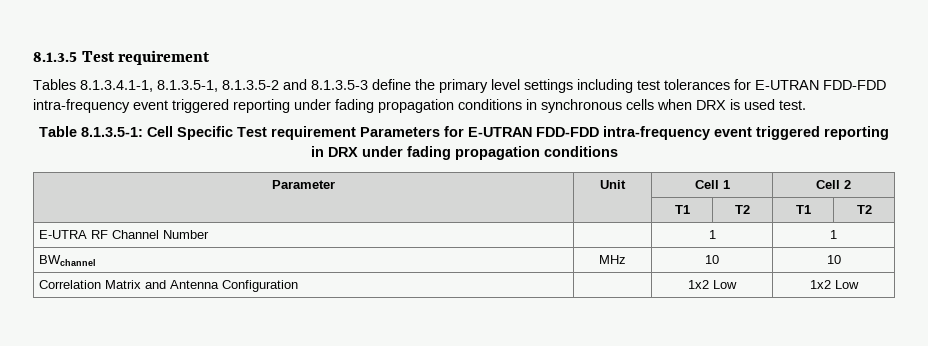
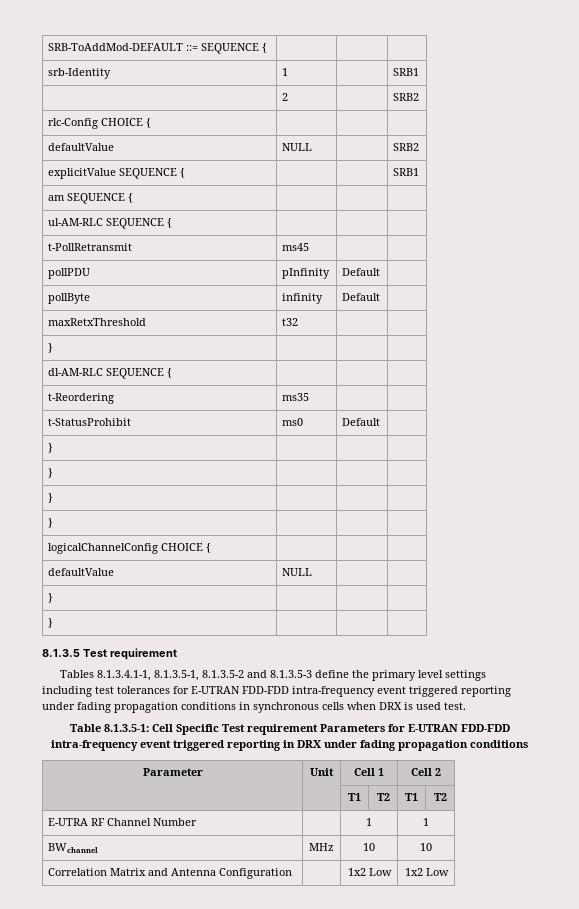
+ SRB-ToAddMod-DEFAULT ::= SEQUENCE { | | |
+ srb-Identity | 1 | | SRB1
+ | 2 | | SRB2
+ rlc-Config CHOICE { | | |
+ defaultValue | NULL | | SRB2
+ explicitValue SEQUENCE { | | | SRB1
+ am SEQUENCE { | | |
+ ul-AM-RLC SEQUENCE { | | |
+ t-PollRetransmit | ms45 | |
+ pollPDU | pInfinity | Default |
+ pollByte | infinity | Default |
+ maxRetxThreshold | t32 | |
+ } | | |
+ dl-AM-RLC SEQUENCE { | | |
+ t-Reordering | ms35 | |
+ t-StatusProhibit | ms0 | Default |
+ } | | |
+ } | | |
+ } | | |
+ } | | |
+ logicalChannelConfig CHOICE { | | |
+ defaultValue | NULL | |
+ } | | |
+ } | | |

